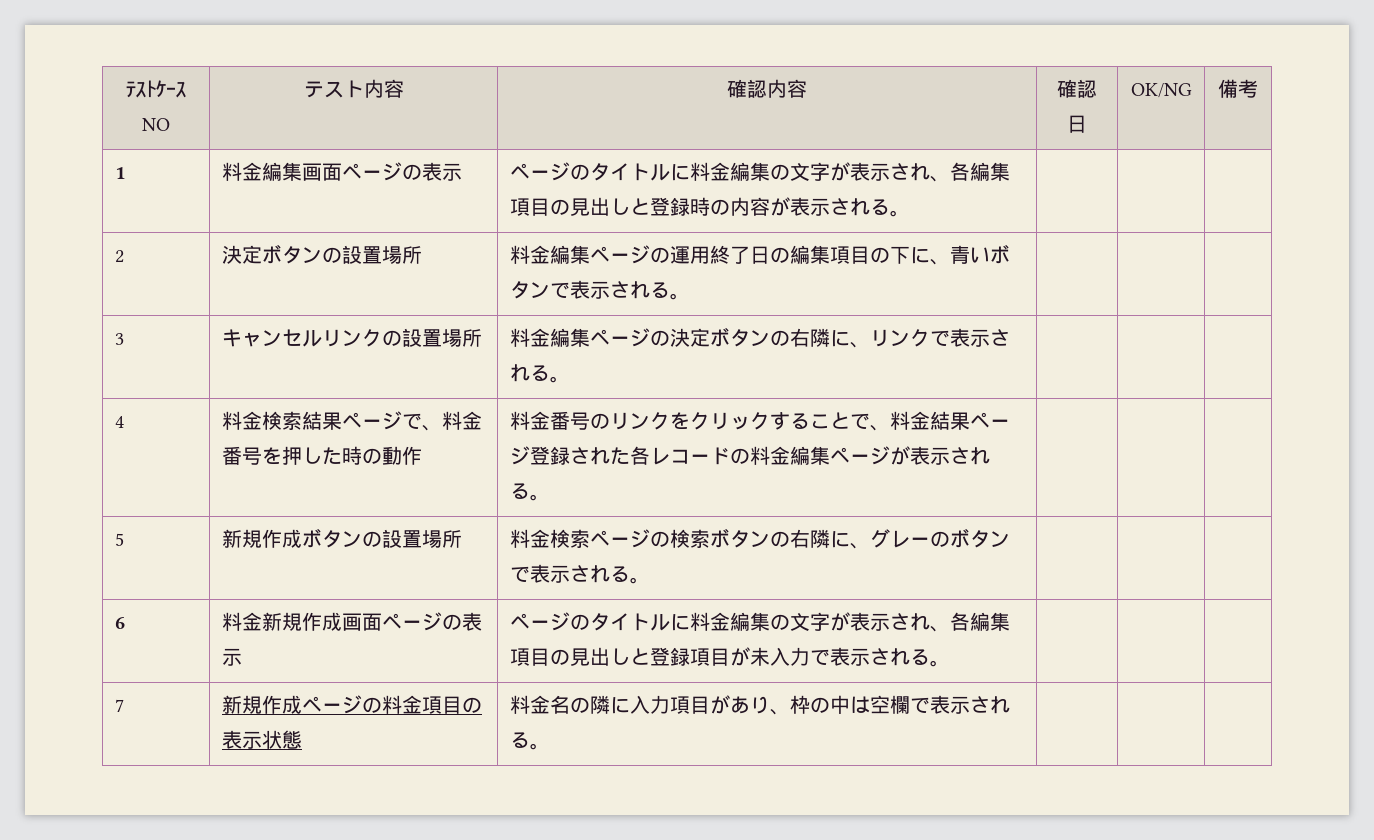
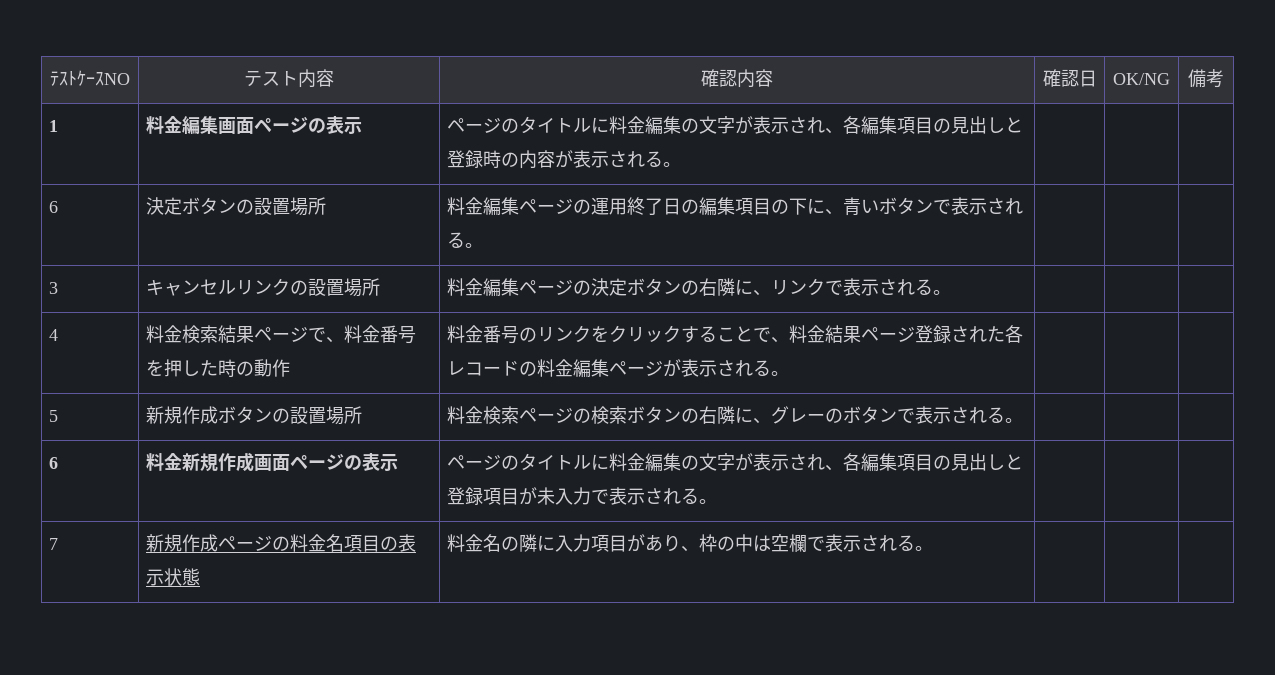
- 2 | 決定ボタンの設置場所 | 料金編集ページの運用終了日の編集項目の下に、青いボタンで表示される。 | | |
+ 6 | 決定ボタンの設置場所 | 料金編集ページの運用終了日の編集項目の下に、青いボタンで表示される。 | | |
- 7 | 新規作成ページの料金項目の表示状態 | 料金名の隣に入力項目があり、枠の中は空欄で表示される。 | | |
+ 7 | 新規作成ページの料金名項目の表示状態 | 料金名の隣に入力項目があり、枠の中は空欄で表示される。 | | |

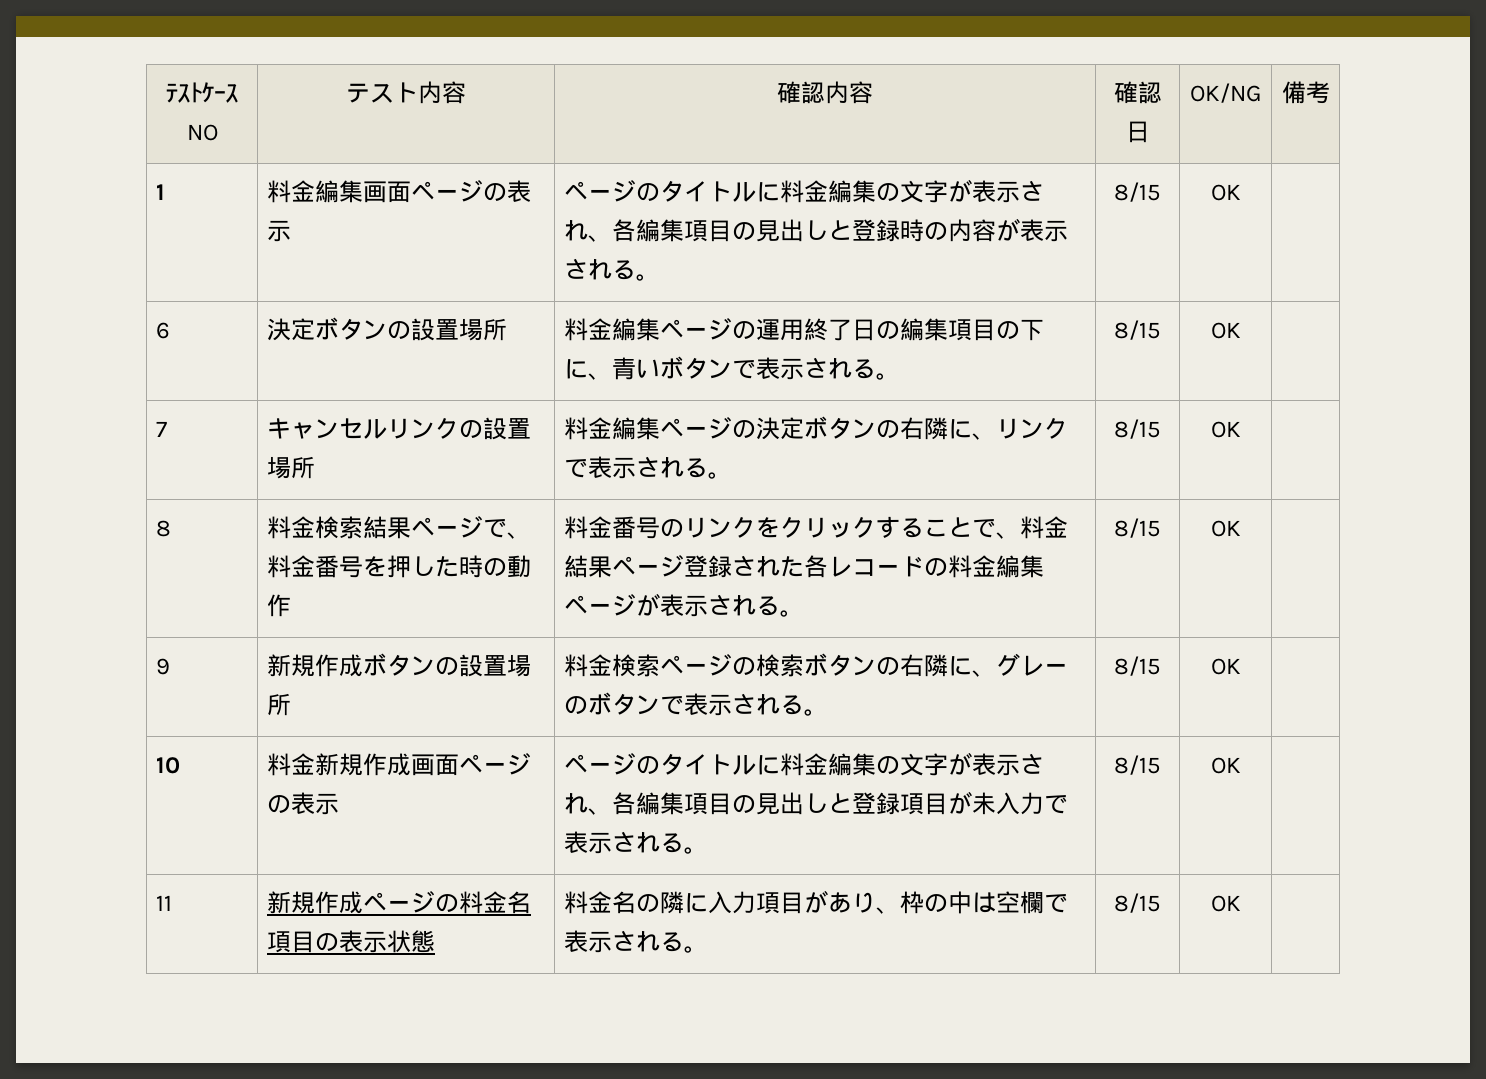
- 1 | 料金編集画面ページの表示 | ページのタイトルに料金編集の文字が表示され、各編集項目の見出しと登録時の内容が表示される。 | | |
+ 1 | 料金編集画面ページの表示 | ページのタイトルに料金編集の文字が表示され、各編集項目の見出しと登録時の内容が表示される。 | 8/15 | OK |
- 6 | 決定ボタンの設置場所 | 料金編集ページの運用終了日の編集項目の下に、青いボタンで表示される。 | | |
- 3 | キャンセルリンクの設置場所 | 料金編集ページの決定ボタンの右隣に、リンクで表示される。 | | |
- 4 | 料金検索結果ページで、料金番号を押した時の動作 | 料金番号のリンクをクリックすることで、料金結果ページ登録された各レコードの料金編集ページが表示される。 | | |
- 5 | 新規作成ボタンの設置場所 | 料金検索ページの検索ボタンの右隣に、グレーのボタンで表示される。 | | |
- 6 | 料金新規作成画面ページの表示 | ページのタイトルに料金編集の文字が表示され、各編集項目の見出しと登録項目が未入力で表示される。 | | |
- 7 | 新規作成ページの料金名項目の表示状態 | 料金名の隣に入力項目があり、枠の中は空欄で表示される。 | | |
+ 6 | 決定ボタンの設置場所 | 料金編集ページの運用終了日の編集項目の下に、青いボタンで表示される。 | 8/15 | OK |
+ 7 | キャンセルリンクの設置場所 | 料金編集ページの決定ボタンの右隣に、リンクで表示される。 | 8/15 | OK |
+ 8 | 料金検索結果ページで、料金番号を押した時の動作 | 料金番号のリンクをクリックすることで、料金結果ページ登録された各レコードの料金編集ページが表示される。 | 8/15 | OK |
+ 9 | 新規作成ボタンの設置場所 | 料金検索ページの検索ボタンの右隣に、グレーのボタンで表示される。 | 8/15 | OK |
+ 10 | 料金新規作成画面ページの表示 | ページのタイトルに料金編集の文字が表示され、各編集項目の見出しと登録項目が未入力で表示される。 | 8/15 | OK |
+ 11 | 新規作成ページの料金名項目の表示状態 | 料金名の隣に入力項目があり、枠の中は空欄で表示される。 | 8/15 | OK |

